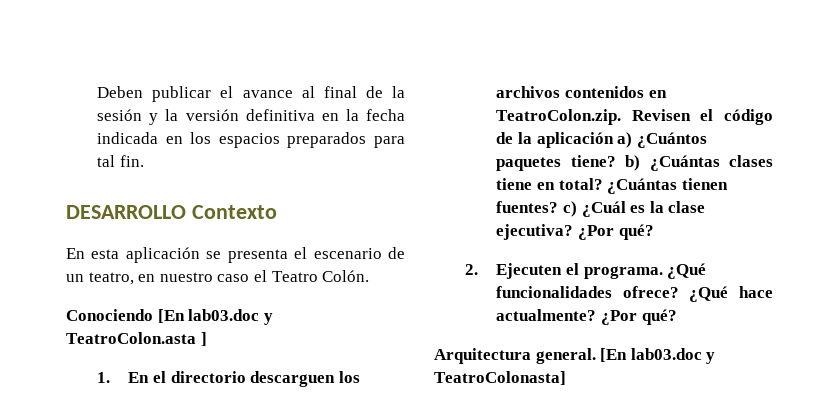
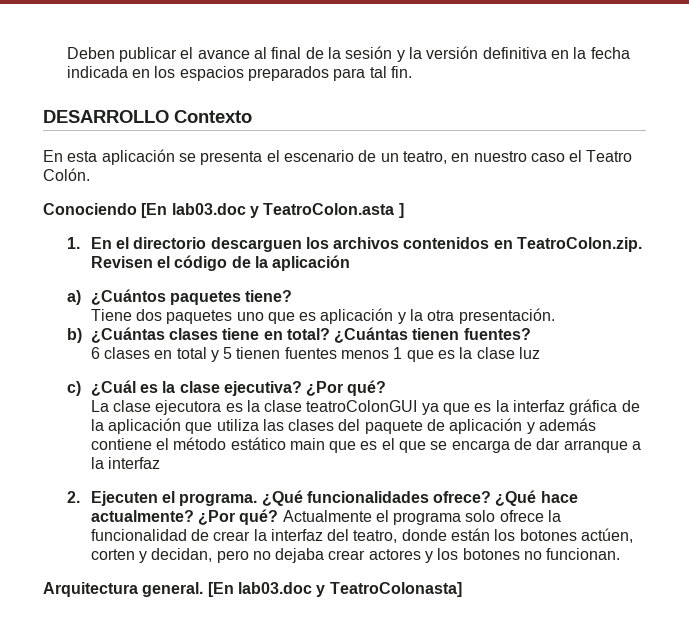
- 1. En el directorio descarguen los archivos contenidos en TeatroColon.zip. Revisen el código de la aplicación a) ¿Cuántos paquetes tiene? b) ¿Cuántas clases tiene en total?
+ 1. En el directorio descarguen los archivos contenidos en TeatroColon.zip. Revisen el código de la aplicación
+ a) ¿Cuántos paquetes tiene?
+ Tiene dos paquetes uno que es aplicación y la otra presentación.
+ b) ¿Cuántas clases tiene en total?
- ¿Cuántas tienen fuentes? c) ¿Cuál es la clase ejecutiva?
+ ¿Cuántas tienen fuentes?
+ 6 clases en total y 5 tienen fuentes menos 1 que es la clase luz
+ c) ¿Cuál es la clase ejecutiva?
+ La clase ejecutora es la clase teatroColonGUI ya que es la interfaz gráfica de la aplicación que utiliza las clases del paquete de aplicación y además contiene el método estático main que es el que se encarga de dar arranque a la interfaz
+ Actualmente el programa solo ofrece la funcionalidad de crear la interfaz del teatro, donde están los botones actúen, corten y decidan, pero no dejaba crear actores y los botones no funcionan.

